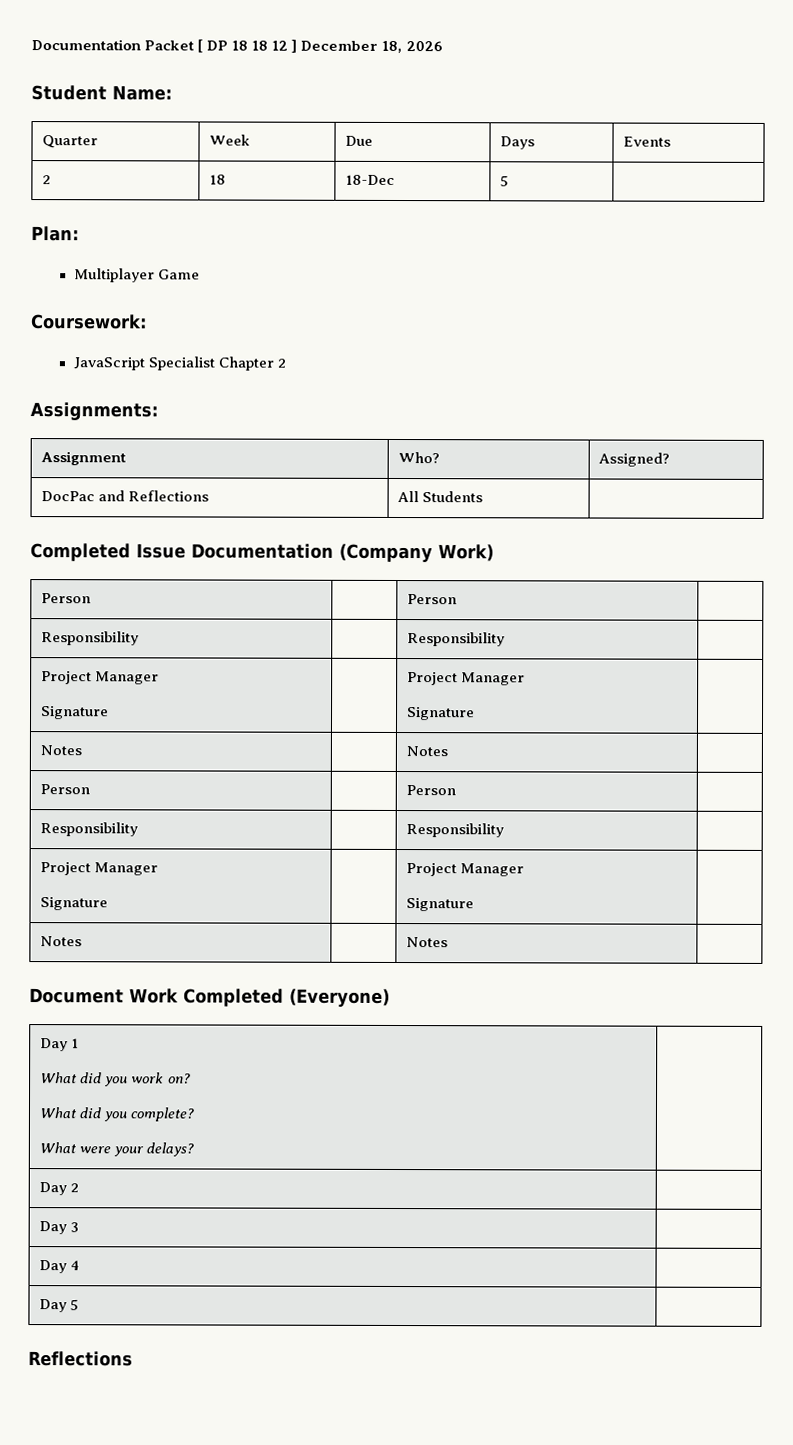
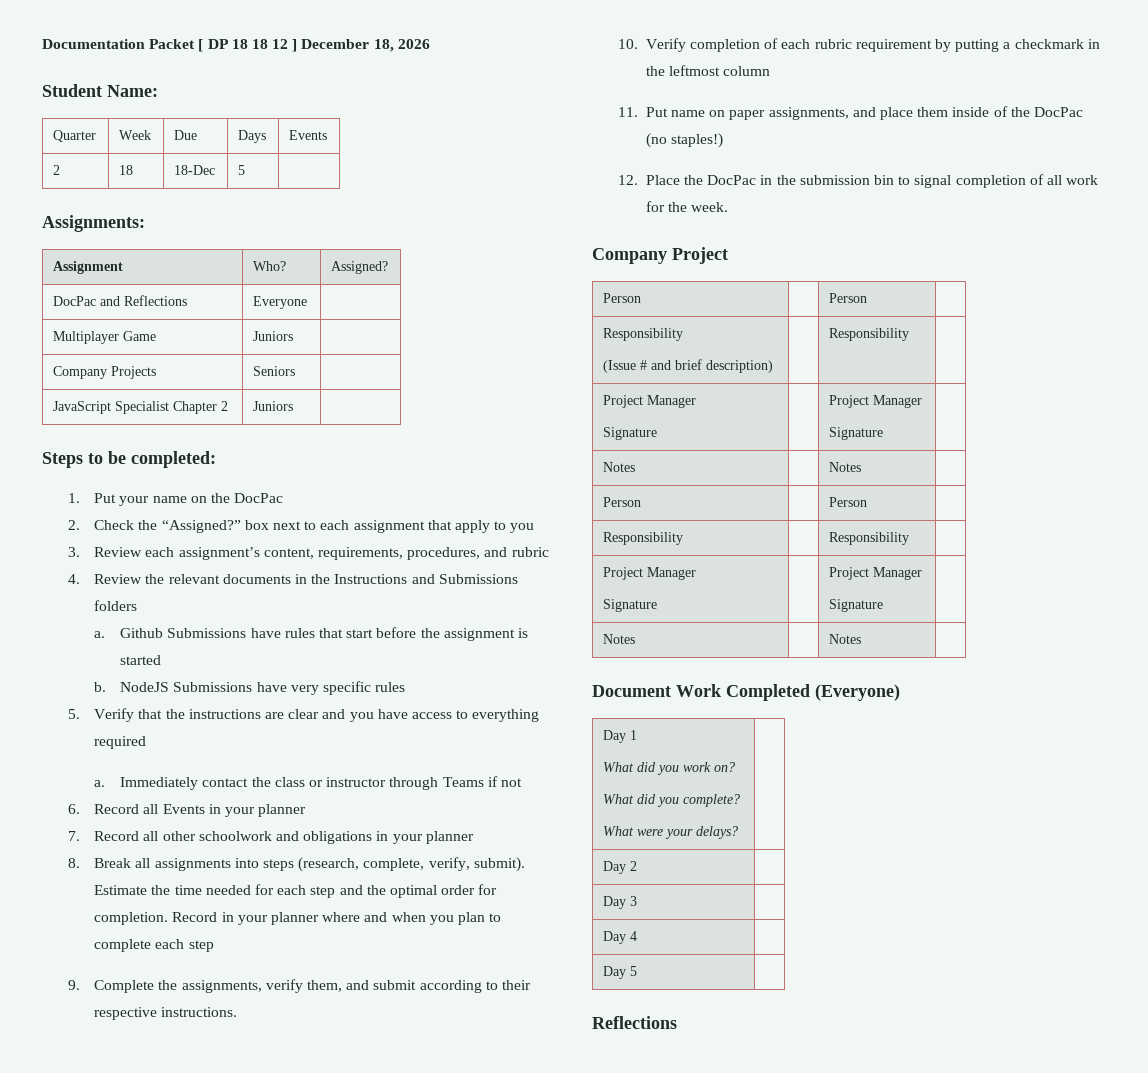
- Plan:
- Multiplayer Game
- Coursework:
- JavaScript Specialist Chapter 2
- DocPac and Reflections | All Students |
- Completed Issue Documentation (Company Work)
+ DocPac and Reflections | Everyone |
+ Multiplayer Game | Juniors |
+ Company Projects | Seniors |
+ JavaScript Specialist Chapter 2 | Juniors |
+ Steps to be completed:
+ 1. Put your name on the DocPac
+ 2. Check the “Assigned?” box next to each assignment that apply to you
+ 3. Review each assignment’s content, requirements, procedures, and rubric
+ 4. Review the relevant documents in the Instructions and Submissions folders
+ a. Github Submissions have rules that start before the assignment is started
+ b. NodeJS Submissions have very specific rules
+ 5. Verify that the instructions are clear and you have access to everything required
+ a. Immediately contact the class or instructor through Teams if not
+ 6. Record all Events in your planner
+ 7. Record all other schoolwork and obligations in your planner
+ 8. Break all assignments into steps (research, complete, verify, submit). Estimate the time needed for each step and the optimal order for completion. Record in your planner where and when you plan to complete each step
+ 9. Complete the assignments, verify them, and submit according to their respective instructions.
+ 10. Verify completion of each rubric requirement by putting a checkmark in the leftmost column
+ 11. Put name on paper assignments, and place them inside of the DocPac (no staples!)
+ 12. Place the DocPac in the submission bin to signal completion of all work for the week.
+ Company Project
  Person | | Person |
- Responsibility | | Responsibility |
+ Responsibility
+ (Issue # and brief description) | | Responsibility |

